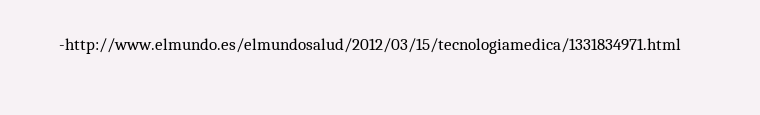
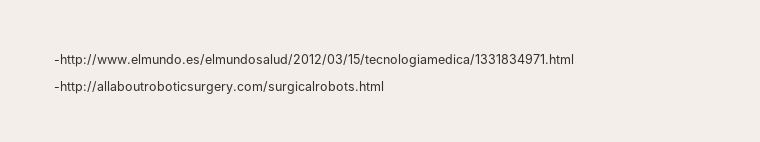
+ -http://allaboutroboticsurgery.com/surgicalrobots.html

